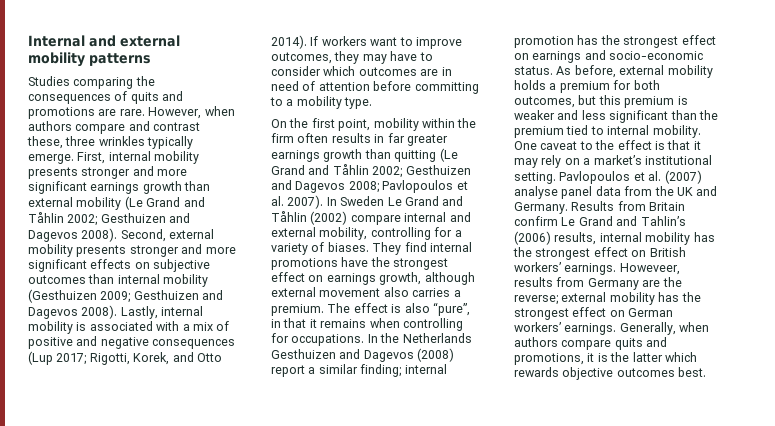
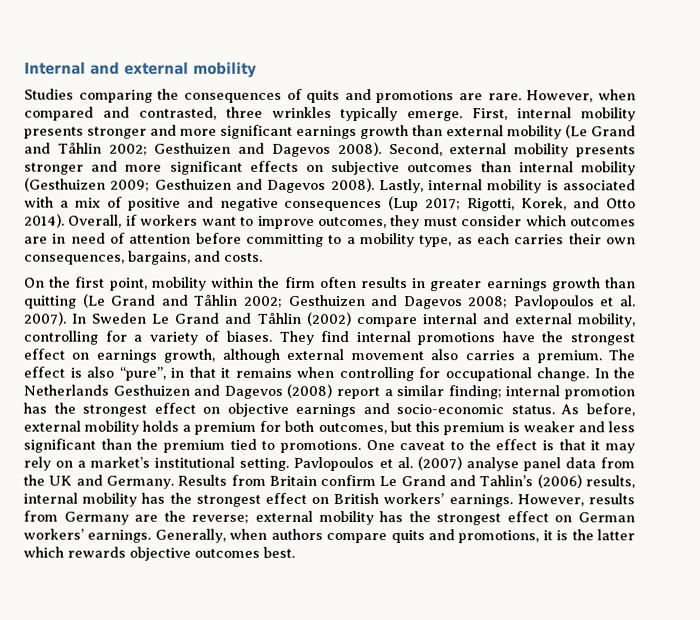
- Internal and external mobility patterns
+ Internal and external mobility
- However, when authors compare and contrast these, three wrinkles typically emerge.
+ However, when compared and contrasted, three wrinkles typically emerge.
- If workers want to improve outcomes, they may have to consider which outcomes are in need of attention before committing to a mobility type.
+ Overall, if workers want to improve outcomes, they must consider which outcomes are in need of attention before committing to a mobility type, as each carries their own consequences, bargains, and costs.
- On the first point, mobility within the firm often results in far greater earnings growth than quitting (Le Grand and Tåhlin 2002; Gesthuizen and Dagevos 2008; Pavlopoulos et al. 2007).
+ On the first point, mobility within the firm often results in greater earnings growth than quitting (Le Grand and Tåhlin 2002; Gesthuizen and Dagevos 2008; Pavlopoulos et al. 2007).
- The effect is also “pure”, in that it remains when controlling for occupations.
+ The effect is also “pure”, in that it remains when controlling for occupational change.
- In the Netherlands Gesthuizen and Dagevos (2008) report a similar finding; internal promotion has the strongest effect on earnings and socio-economic status.
+ In the Netherlands Gesthuizen and Dagevos (2008) report a similar finding; internal promotion has the strongest effect on objective earnings and socio-economic status.
- As before, external mobility holds a premium for both outcomes, but this premium is weaker and less significant than the premium tied to internal mobility.
+ As before, external mobility holds a premium for both outcomes, but this premium is weaker and less significant than the premium tied to promotions.
- Howeveer, results from Germany are the reverse; external mobility has the strongest effect on German workers’ earnings.
+ However, results from Germany are the reverse; external mobility has the strongest effect on German workers’ earnings.

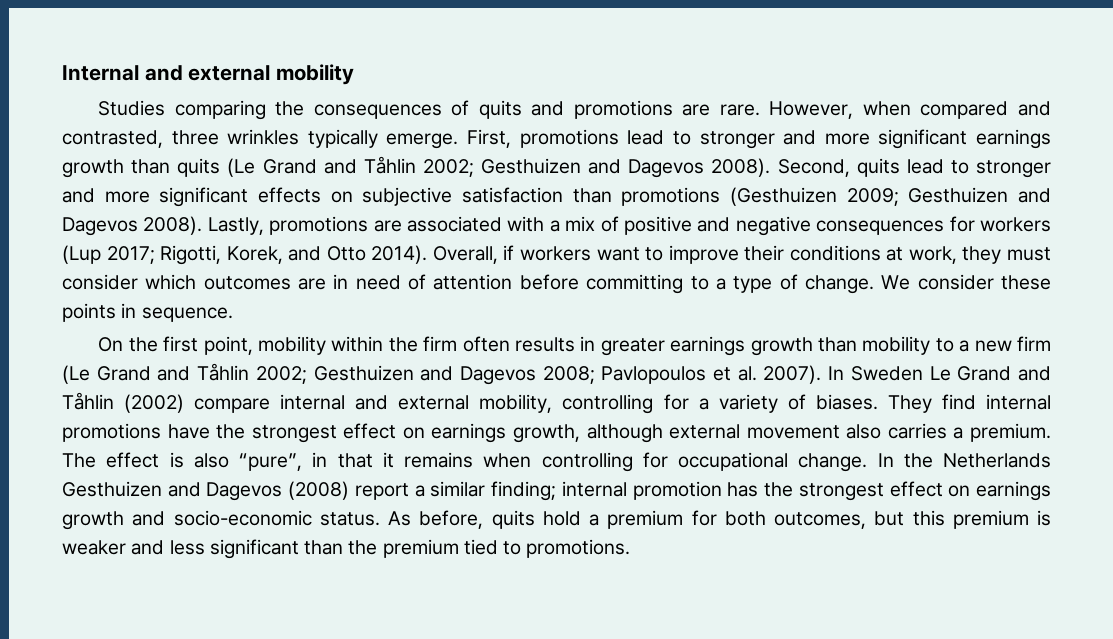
- First, internal mobility presents stronger and more significant earnings growth than external mobility (Le Grand and Tåhlin 2002; Gesthuizen and Dagevos 2008).
+ First, promotions lead to stronger and more significant earnings growth than quits (Le Grand and Tåhlin 2002; Gesthuizen and Dagevos 2008).
- Second, external mobility presents stronger and more significant effects on subjective outcomes than internal mobility (Gesthuizen 2009; Gesthuizen and Dagevos 2008).
+ Second, quits lead to stronger and more significant effects on subjective satisfaction than promotions (Gesthuizen 2009; Gesthuizen and Dagevos 2008).
- Lastly, internal mobility is associated with a mix of positive and negative consequences (Lup 2017; Rigotti, Korek, and Otto 2014).
+ Lastly, promotions are associated with a mix of positive and negative consequences for workers (Lup 2017; Rigotti, Korek, and Otto 2014).
- Overall, if workers want to improve outcomes, they must consider which outcomes are in need of attention before committing to a mobility type, as each carries their own consequences, bargains, and costs.
+ Overall, if workers want to improve their conditions at work, they must consider which outcomes are in need of attention before committing to a type of change. We consider these points in sequence.
- On the first point, mobility within the firm often results in greater earnings growth than quitting (Le Grand and Tåhlin 2002; Gesthuizen and Dagevos 2008; Pavlopoulos et al. 2007).
+ On the first point, mobility within the firm often results in greater earnings growth than mobility to a new firm (Le Grand and Tåhlin 2002; Gesthuizen and Dagevos 2008; Pavlopoulos et al. 2007).
- In the Netherlands Gesthuizen and Dagevos (2008) report a similar finding; internal promotion has the strongest effect on objective earnings and socio-economic status.
+ In the Netherlands Gesthuizen and Dagevos (2008) report a similar finding; internal promotion has the strongest effect on earnings growth and socio-economic status.
- As before, external mobility holds a premium for both outcomes, but this premium is weaker and less significant than the premium tied to promotions. One caveat to the effect is that it may rely on a market’s institutional setting. Pavlopoulos et al. (2007) analyse panel data from the UK and Germany. Results from Britain confirm Le Grand and Tahlin’s (2006) results, internal mobility has the strongest effect on British workers’ earnings. However, results from Germany are the reverse; external mobility has the strongest effect on German workers’ earnings. Generally, when authors compare quits and promotions, it is the latter which rewards objective outcomes best.
+ As before, quits hold a premium for both outcomes, but this premium is weaker and less significant than the premium tied to promotions.

